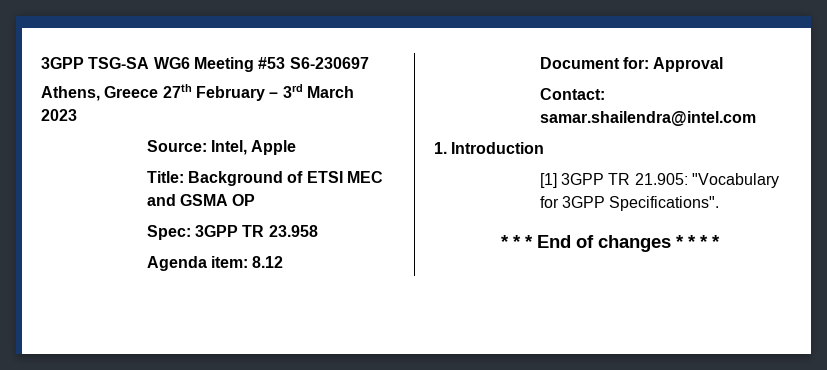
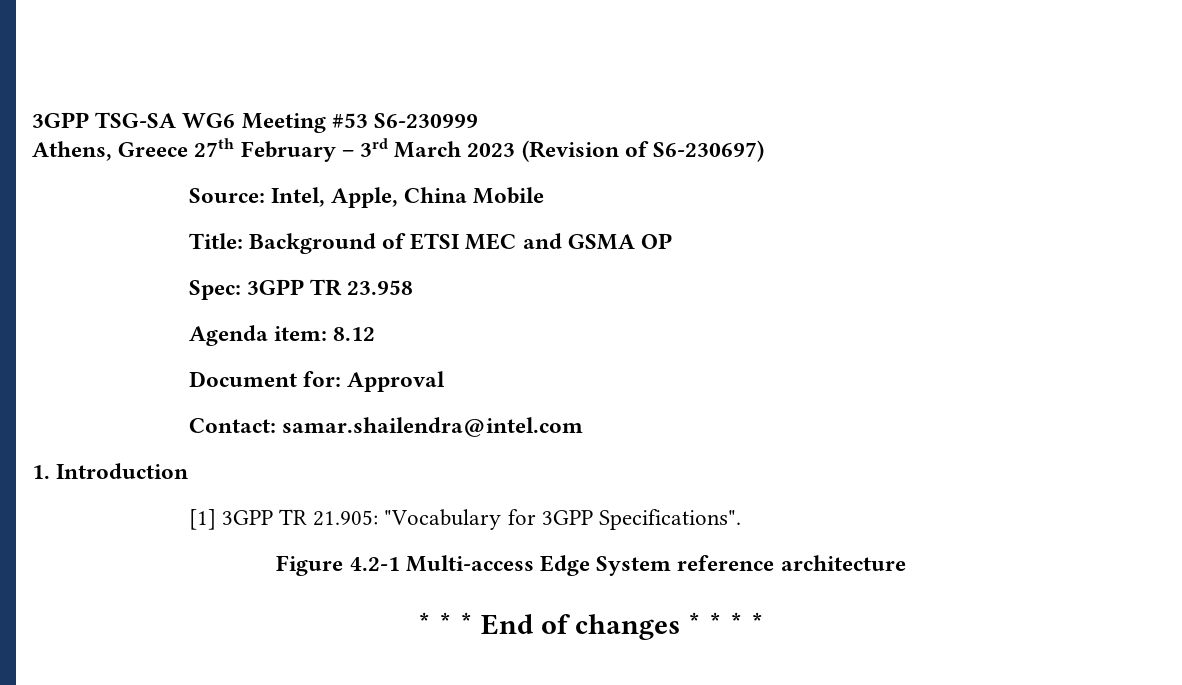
- 3GPP TSG-SA WG6 Meeting #53 S6-230697
+ 3GPP TSG-SA WG6 Meeting #53 S6-230999
- Athens, Greece 27th February – 3rd March 2023
+ Athens, Greece 27th February – 3rd March 2023 (Revision of S6-230697)
- Source: Intel, Apple
+ Source: Intel, Apple, China Mobile
+ Figure 4.2-1 Multi-access Edge System reference architecture

